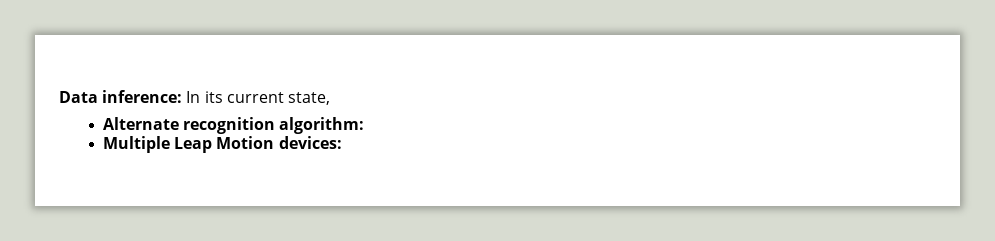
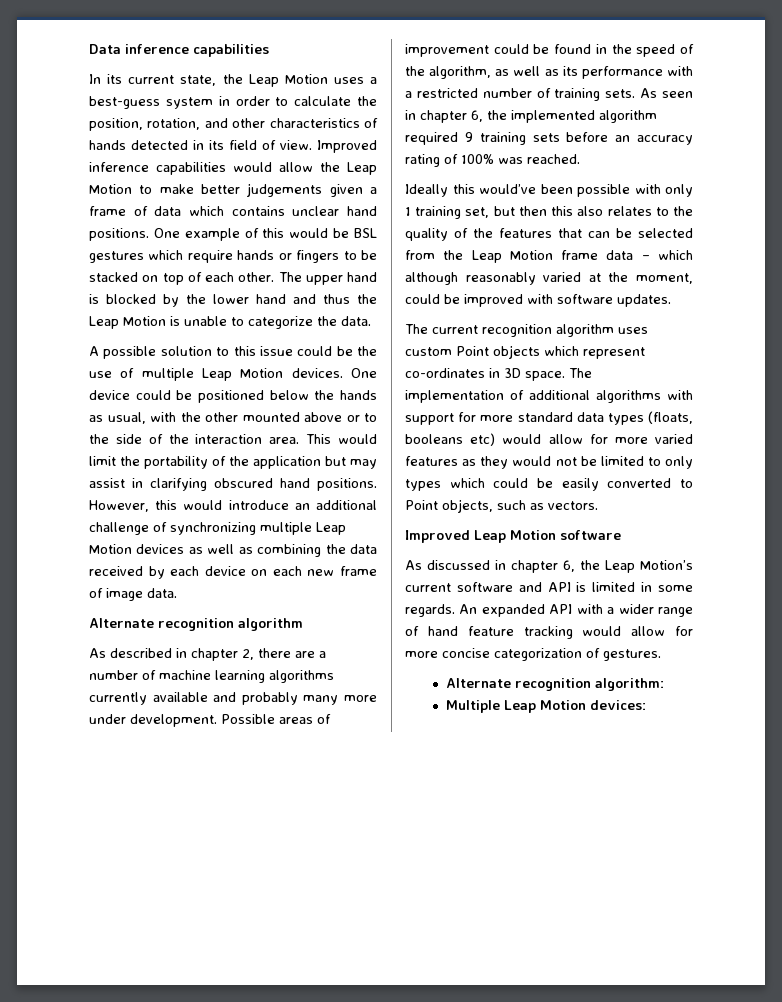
- Data inference: In its current state,
+ Data inference capabilities
+ In its current state, the Leap Motion uses a best-guess system in order to calculate the position, rotation, and other characteristics of hands detected in its field of view. Improved inference capabilities would allow the Leap Motion to make better judgements given a frame of data which contains unclear hand positions. One example of this would be BSL gestures which require hands or fingers to be stacked on top of each other. The upper hand is blocked by the lower hand and thus the Leap Motion is unable to categorize the data.
+ A possible solution to this issue could be the use of multiple Leap Motion devices. One device could be positioned below the hands as usual, with the other mounted above or to the side of the interaction area. This would limit the portability of the application but may assist in clarifying obscured hand positions. However, this would introduce an additional challenge of synchronizing multiple Leap Motion devices as well as combining the data received by each device on each new frame of image data.
+ Alternate recognition algorithm
+ As described in chapter 2, there are a number of machine learning algorithms currently available and probably many more under development. Possible areas of improvement could be found in the speed of the algorithm, as well as its performance with a restricted number of training sets. As seen in chapter 6, the implemented algorithm required 9 training sets before an accuracy rating of 100% was reached.
+ Ideally this would’ve been possible with only 1 training set, but then this also relates to the quality of the features that can be selected from the Leap Motion frame data – which although reasonably varied at the moment, could be improved with software updates.
+ The current recognition algorithm uses custom Point objects which represent co-ordinates in 3D space. The implementation of additional algorithms with support for more standard data types (floats, booleans etc) would allow for more varied features as they would not be limited to only types which could be easily converted to Point objects, such as vectors.
+ Improved Leap Motion software
+ As discussed in chapter 6, the Leap Motion’s current software and API is limited in some regards. An expanded API with a wider range of hand feature tracking would allow for more concise categorization of gestures.

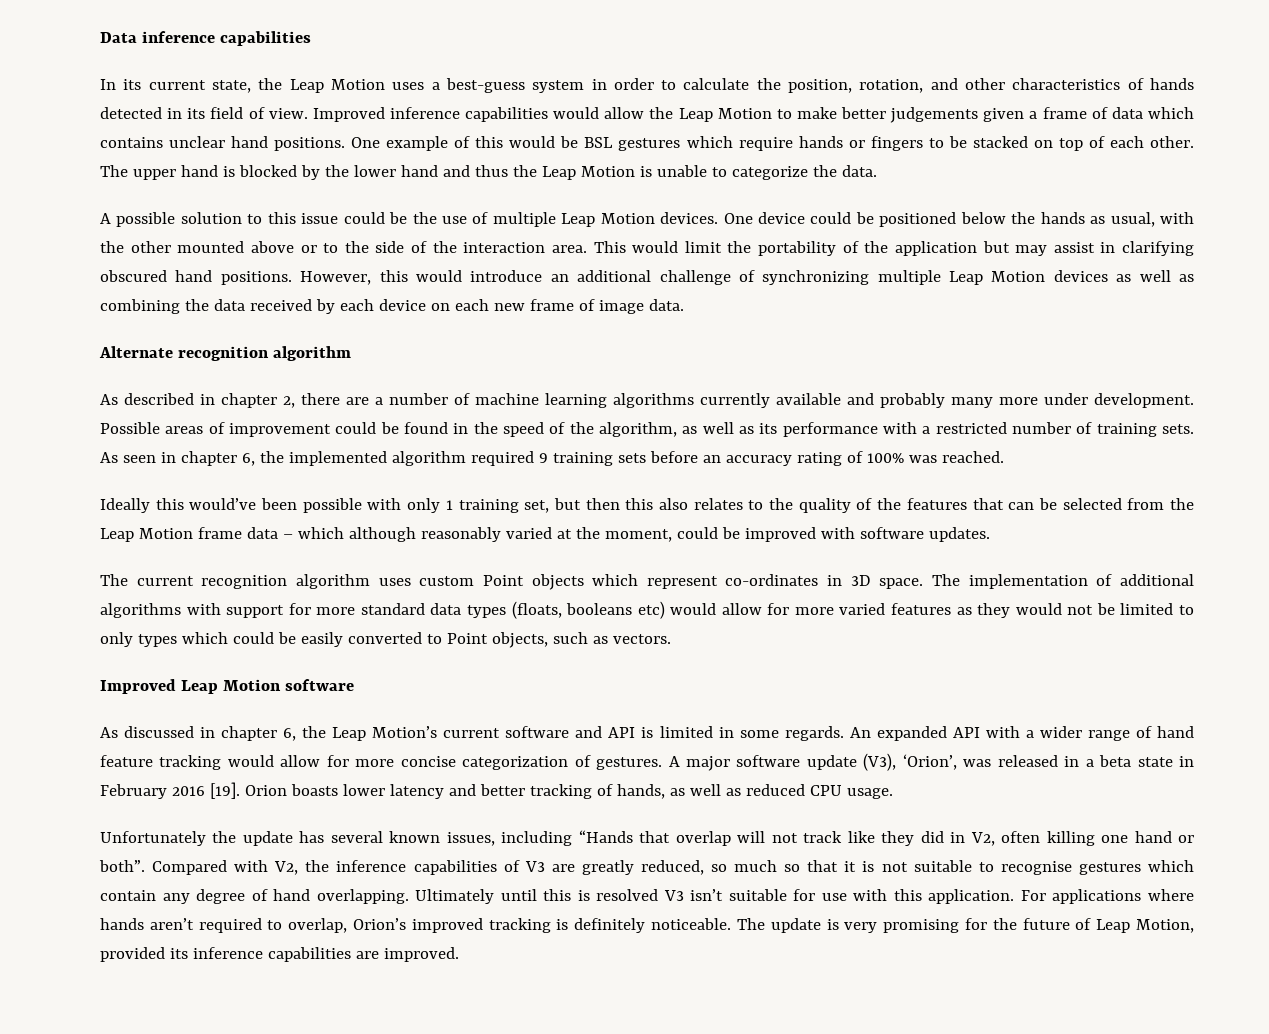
- An expanded API with a wider range of hand feature tracking would allow for more concise categorization of gestures.
- Alternate recognition algorithm:
- Multiple Leap Motion devices:
+ An expanded API with a wider range of hand feature tracking would allow for more concise categorization of gestures. A major software update (V3), ‘Orion’, was released in a beta state in February 2016 [19]. Orion boasts lower latency and better tracking of hands, as well as reduced CPU usage.
+ Unfortunately the update has several known issues, including “Hands that overlap will not track like they did in V2, often killing one hand or both”. Compared with V2, the inference capabilities of V3 are greatly reduced, so much so that it is not suitable to recognise gestures which contain any degree of hand overlapping. Ultimately until this is resolved V3 isn’t suitable for use with this application. For applications where hands aren’t required to overlap, Orion’s improved tracking is definitely noticeable. The update is very promising for the future of Leap Motion, provided its inference capabilities are improved.

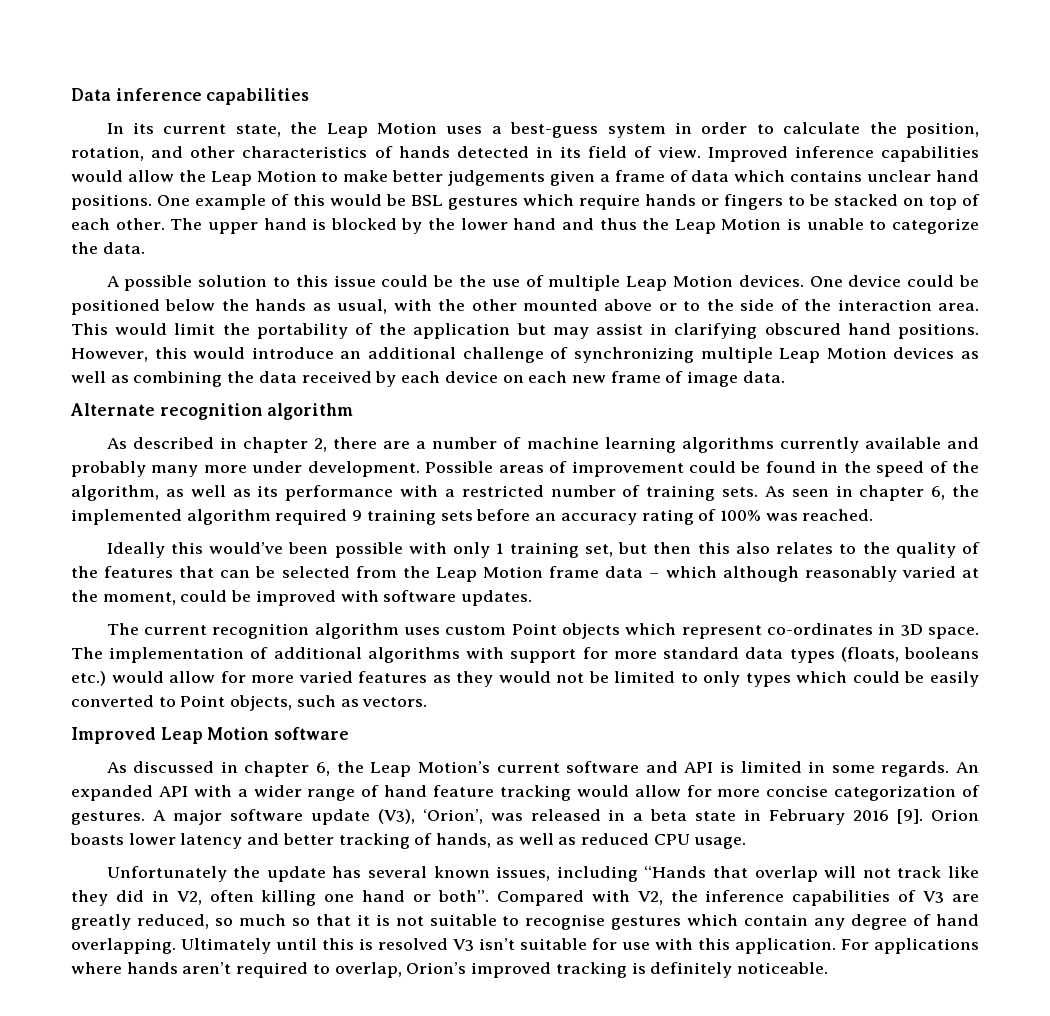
- The implementation of additional algorithms with support for more standard data types (floats, booleans etc) would allow for more varied features as they would not be limited to only types which could be easily converted to Point objects, such as vectors.
+ The implementation of additional algorithms with support for more standard data types (floats, booleans etc.) would allow for more varied features as they would not be limited to only types which could be easily converted to Point objects, such as vectors.
- A major software update (V3), ‘Orion’, was released in a beta state in February 2016 [19].
+ A major software update (V3), ‘Orion’, was released in a beta state in February 2016 [9].
- The update is very promising for the future of Leap Motion, provided its inference capabilities are improved.

